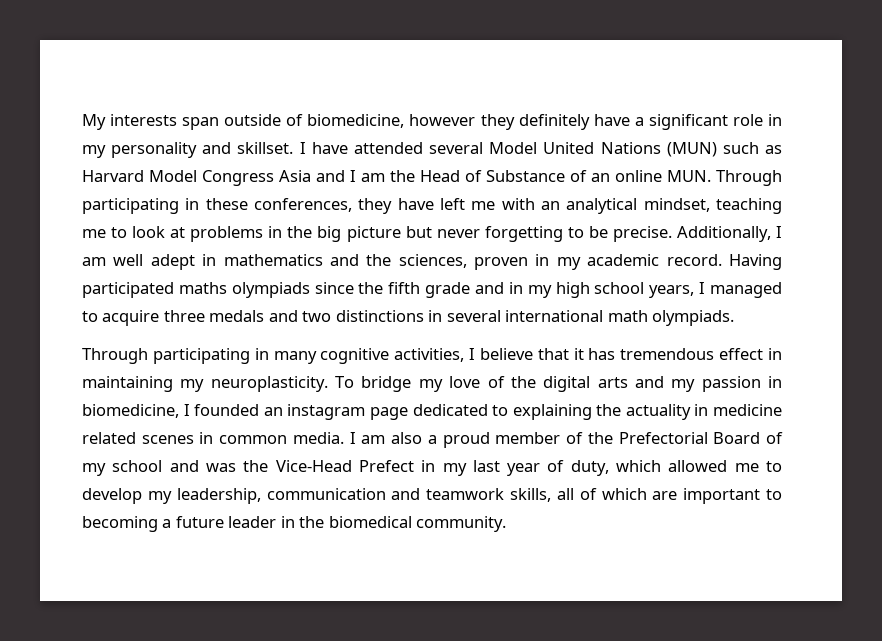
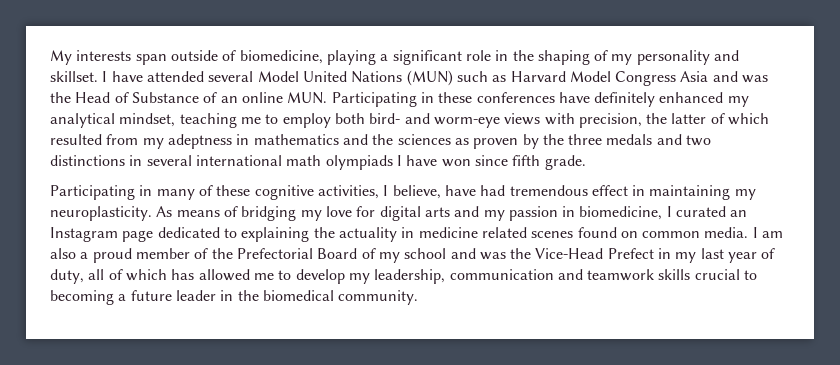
- My interests span outside of biomedicine, however they definitely have a significant role in my personality and skillset.
+ My interests span outside of biomedicine, playing a significant role in the shaping of my personality and skillset.
- I have attended several Model United Nations (MUN) such as Harvard Model Congress Asia and I am the Head of Substance of an online MUN. Through participating in these conferences, they have left me with an analytical mindset, teaching me to look at problems in the big picture but never forgetting to be precise. Additionally, I am well adept in mathematics and the sciences, proven in my academic record. Having participated maths olympiads since the fifth grade and in my high school years, I managed to acquire three medals and two distinctions in several international math olympiads.
- Through participating in many cognitive activities, I believe that it has tremendous effect in maintaining my neuroplasticity.
+ I have attended several Model United Nations (MUN) such as Harvard Model Congress Asia and was the Head of Substance of an online MUN. Participating in these conferences have definitely enhanced my analytical mindset, teaching me to employ both bird- and worm-eye views with precision, the latter of which resulted from my adeptness in mathematics and the sciences as proven by the three medals and two distinctions in several international math olympiads I have won since fifth grade.
+ Participating in many of these cognitive activities, I believe, have had tremendous effect in maintaining my neuroplasticity.
- To bridge my love of the digital arts and my passion in biomedicine, I founded an instagram page dedicated to explaining the actuality in medicine related scenes in common media.
+ As means of bridging my love for digital arts and my passion in biomedicine, I curated an Instagram page dedicated to explaining the actuality in medicine related scenes found on common media.
- I am also a proud member of the Prefectorial Board of my school and was the Vice-Head Prefect in my last year of duty, which allowed me to develop my leadership, communication and teamwork skills, all of which are important to becoming a future leader in the biomedical community.
+ I am also a proud member of the Prefectorial Board of my school and was the Vice-Head Prefect in my last year of duty, all of which has allowed me to develop my leadership, communication and teamwork skills crucial to becoming a future leader in the biomedical community.

